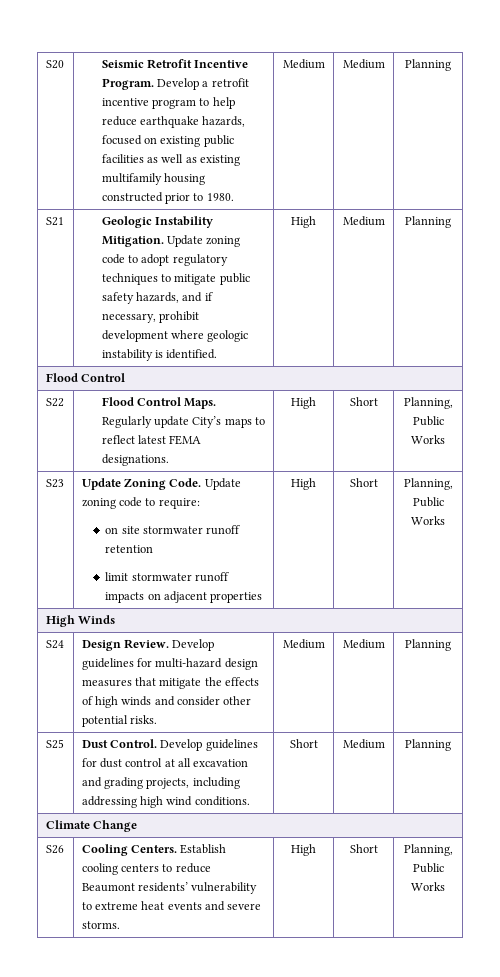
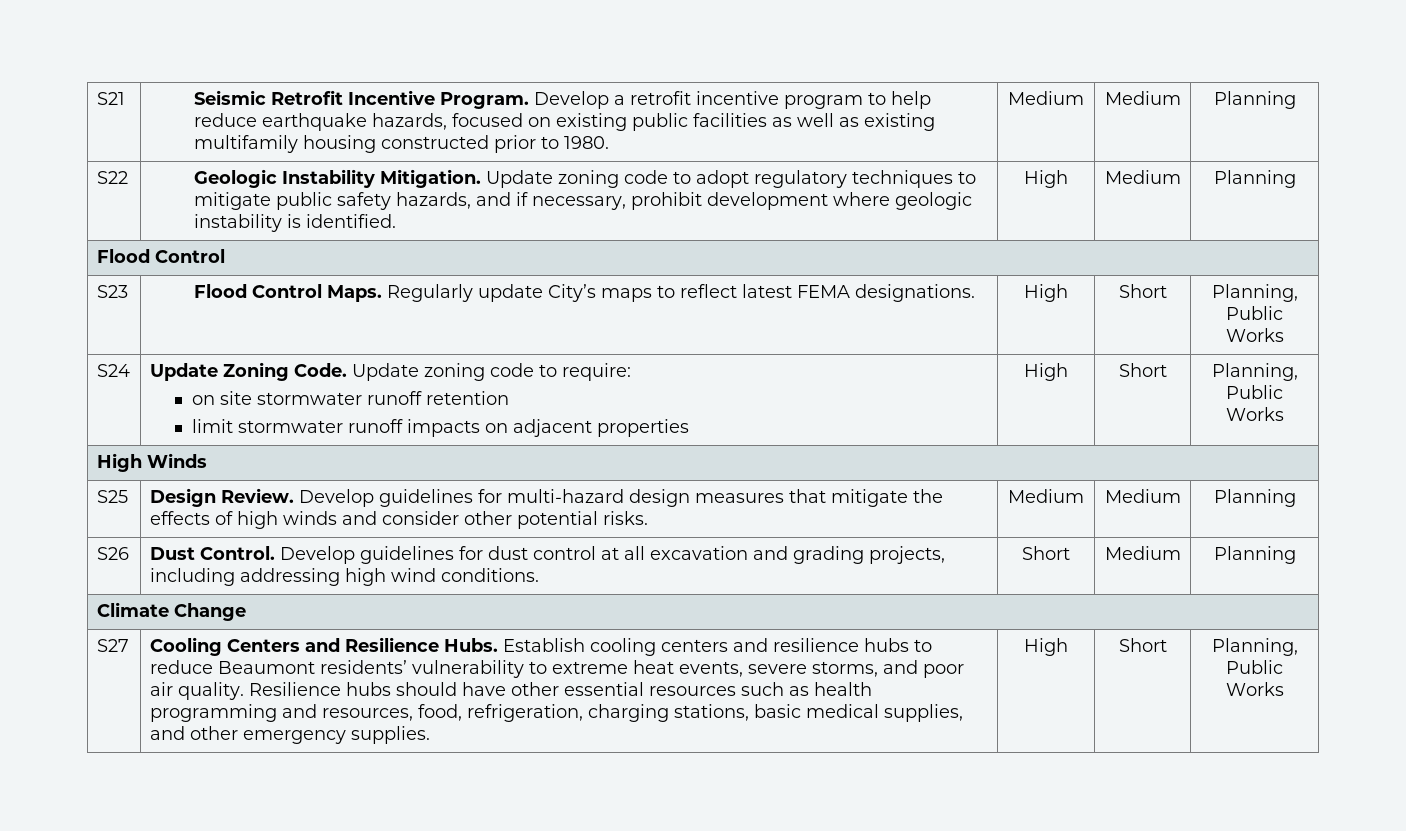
- S20 | Seismic Retrofit Incentive Program. Develop a retrofit incentive program to help reduce earthquake hazards, focused on existing public facilities as well as existing multifamily housing constructed prior to 1980. | Medium | Medium | Planning
+ S21 | Seismic Retrofit Incentive Program. Develop a retrofit incentive program to help reduce earthquake hazards, focused on existing public facilities as well as existing multifamily housing constructed prior to 1980. | Medium | Medium | Planning
- S21 | Geologic Instability Mitigation. Update zoning code to adopt regulatory techniques to mitigate public safety hazards, and if necessary, prohibit development where geologic instability is identified. | High | Medium | Planning
+ S22 | Geologic Instability Mitigation. Update zoning code to adopt regulatory techniques to mitigate public safety hazards, and if necessary, prohibit development where geologic instability is identified. | High | Medium | Planning
- S22 | Flood Control Maps. Regularly update City’s maps to reflect latest FEMA designations. | High | Short | Planning, Public Works
+ S23 | Flood Control Maps. Regularly update City’s maps to reflect latest FEMA designations. | High | Short | Planning, Public Works
- S23 | Update Zoning Code. Update zoning code to require:
+ S24 | Update Zoning Code. Update zoning code to require:
- S24 | Design Review. Develop guidelines for multi-hazard design measures that mitigate the effects of high winds and consider other potential risks. | Medium | Medium | Planning
+ S25 | Design Review. Develop guidelines for multi-hazard design measures that mitigate the effects of high winds and consider other potential risks. | Medium | Medium | Planning
- S25 | Dust Control. Develop guidelines for dust control at all excavation and grading projects, including addressing high wind conditions. | Short | Medium | Planning
+ S26 | Dust Control. Develop guidelines for dust control at all excavation and grading projects, including addressing high wind conditions. | Short | Medium | Planning
- S26
+ S27
- Cooling Centers. Establish cooling centers to reduce Beaumont residents’ vulnerability to extreme heat events and severe storms.
+ Cooling Centers and Resilience Hubs. Establish cooling centers and resilience hubs to reduce Beaumont residents’ vulnerability to extreme heat events, severe storms, and poor air quality. Resilience hubs should have other essential resources such as health programming and resources, food, refrigeration, charging stations, basic medical supplies, and other emergency supplies.

